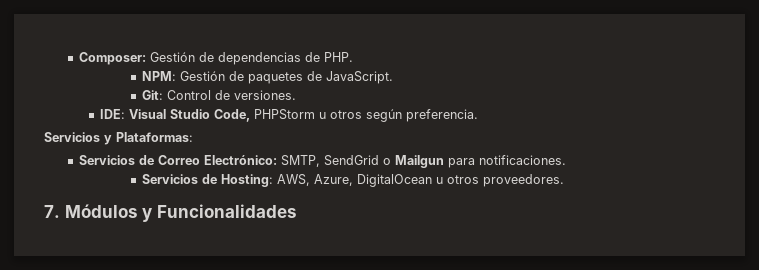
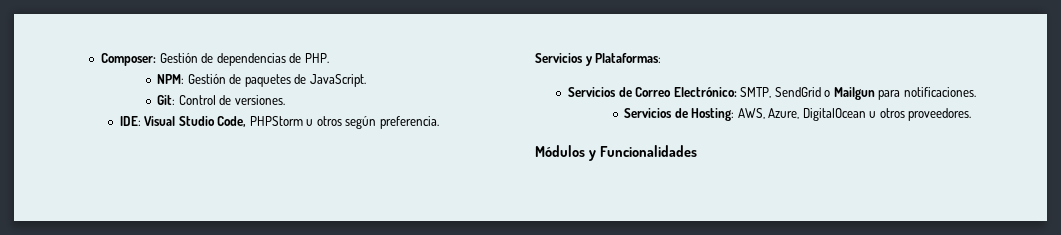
- 7. Módulos y Funcionalidades
+ Módulos y Funcionalidades

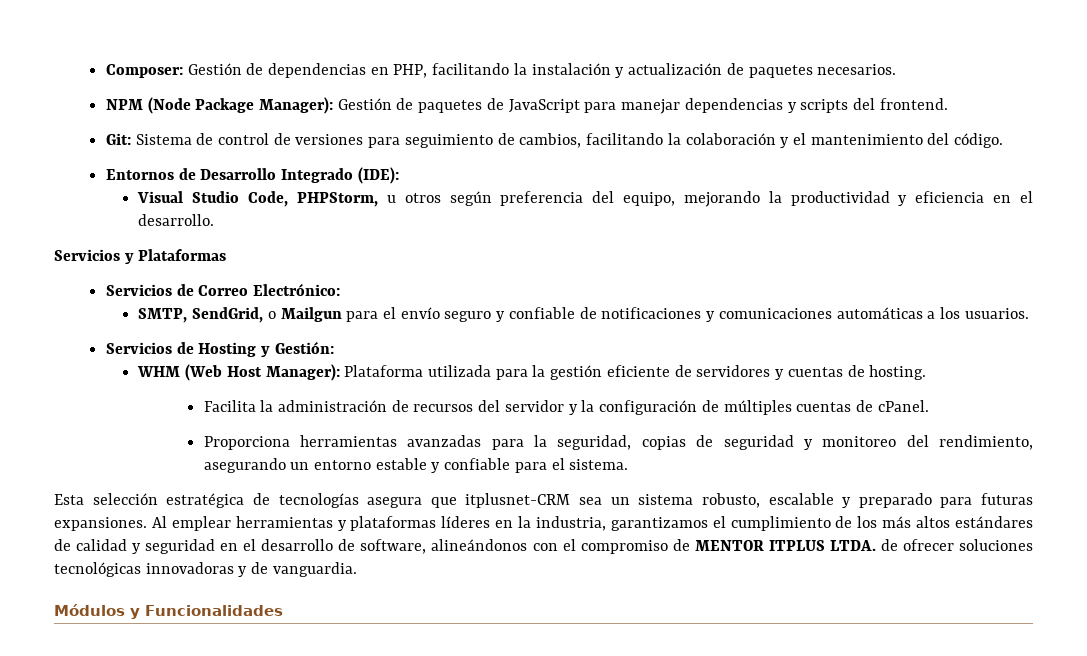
- Composer: Gestión de dependencias de PHP.
- NPM: Gestión de paquetes de JavaScript.
- Git: Control de versiones.
- IDE: Visual Studio Code, PHPStorm u otros según preferencia.
+ Composer: Gestión de dependencias en PHP, facilitando la instalación y actualización de paquetes necesarios.
+ NPM (Node Package Manager): Gestión de paquetes de JavaScript para manejar dependencias y scripts del frontend.
+ Git: Sistema de control de versiones para seguimiento de cambios, facilitando la colaboración y el mantenimiento del código.
+ Entornos de Desarrollo Integrado (IDE):
+ Visual Studio Code, PHPStorm, u otros según preferencia del equipo, mejorando la productividad y eficiencia en el desarrollo.
- Servicios y Plataformas:
+ Servicios y Plataformas
- Servicios de Correo Electrónico: SMTP, SendGrid o Mailgun para notificaciones.
- Servicios de Hosting: AWS, Azure, DigitalOcean u otros proveedores.
+ Servicios de Correo Electrónico:
+ SMTP, SendGrid, o Mailgun para el envío seguro y confiable de notificaciones y comunicaciones automáticas a los usuarios.
+ Servicios de Hosting y Gestión:
+ WHM (Web Host Manager): Plataforma utilizada para la gestión eficiente de servidores y cuentas de hosting.
+ Facilita la administración de recursos del servidor y la configuración de múltiples cuentas de cPanel.
+ Proporciona herramientas avanzadas para la seguridad, copias de seguridad y monitoreo del rendimiento, asegurando un entorno estable y confiable para el sistema.
+ Esta selección estratégica de tecnologías asegura que itplusnet-CRM sea un sistema robusto, escalable y preparado para futuras expansiones. Al emplear herramientas y plataformas líderes en la industria, garantizamos el cumplimiento de los más altos estándares de calidad y seguridad en el desarrollo de software, alineándonos con el compromiso de MENTOR ITPLUS LTDA. de ofrecer soluciones tecnológicas innovadoras y de vanguardia.

